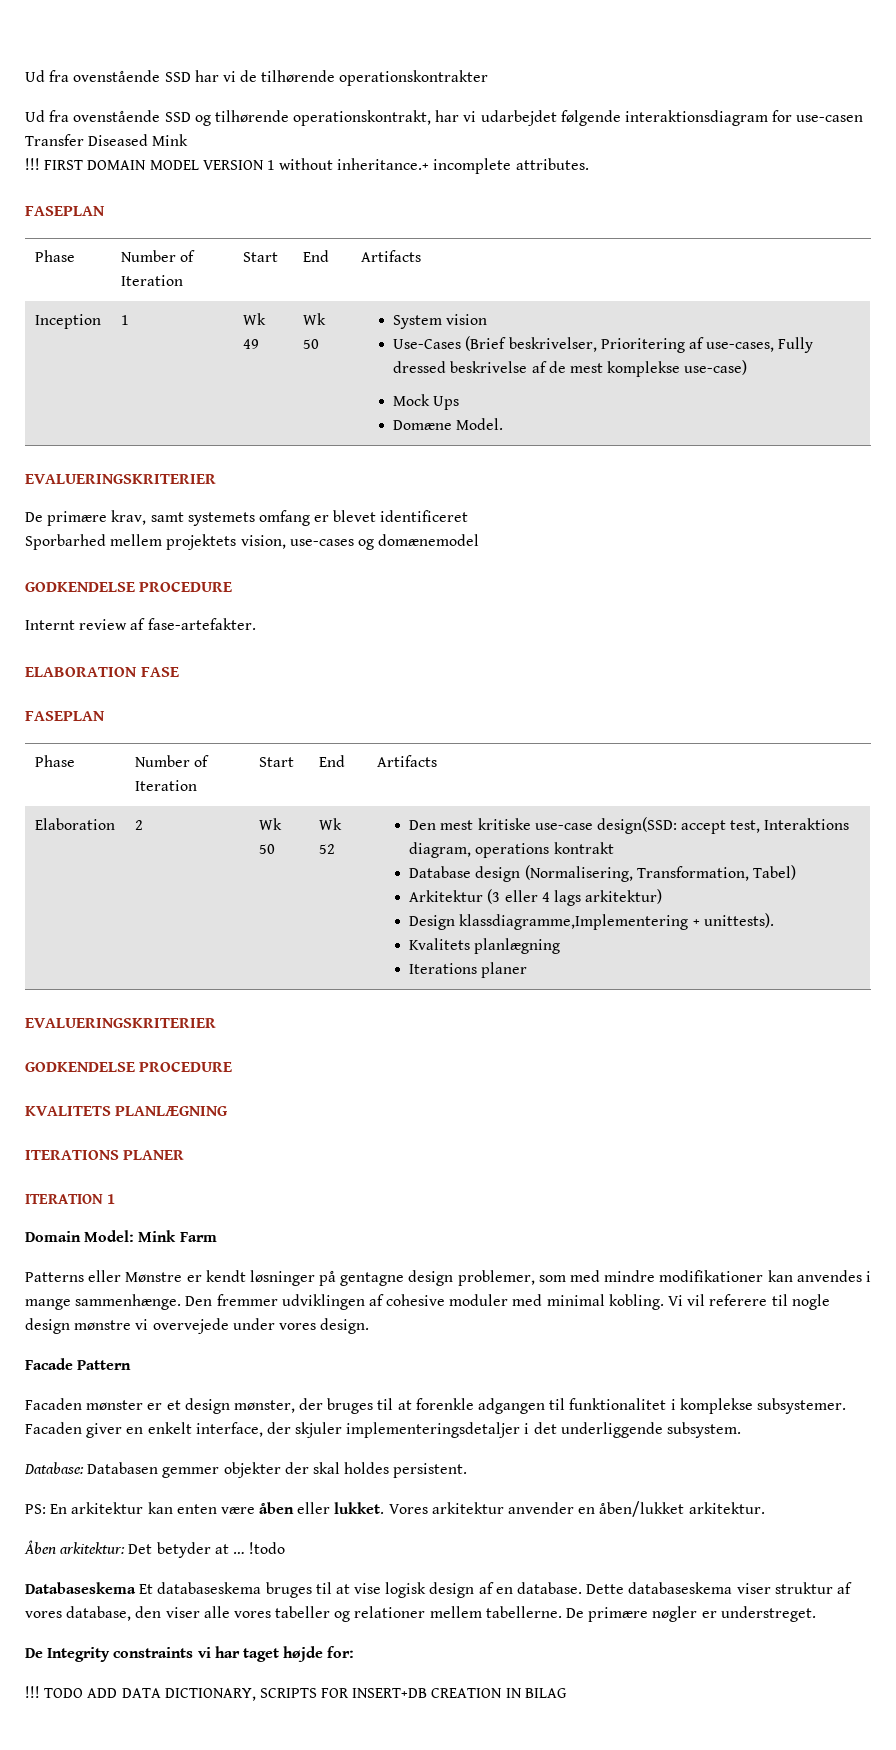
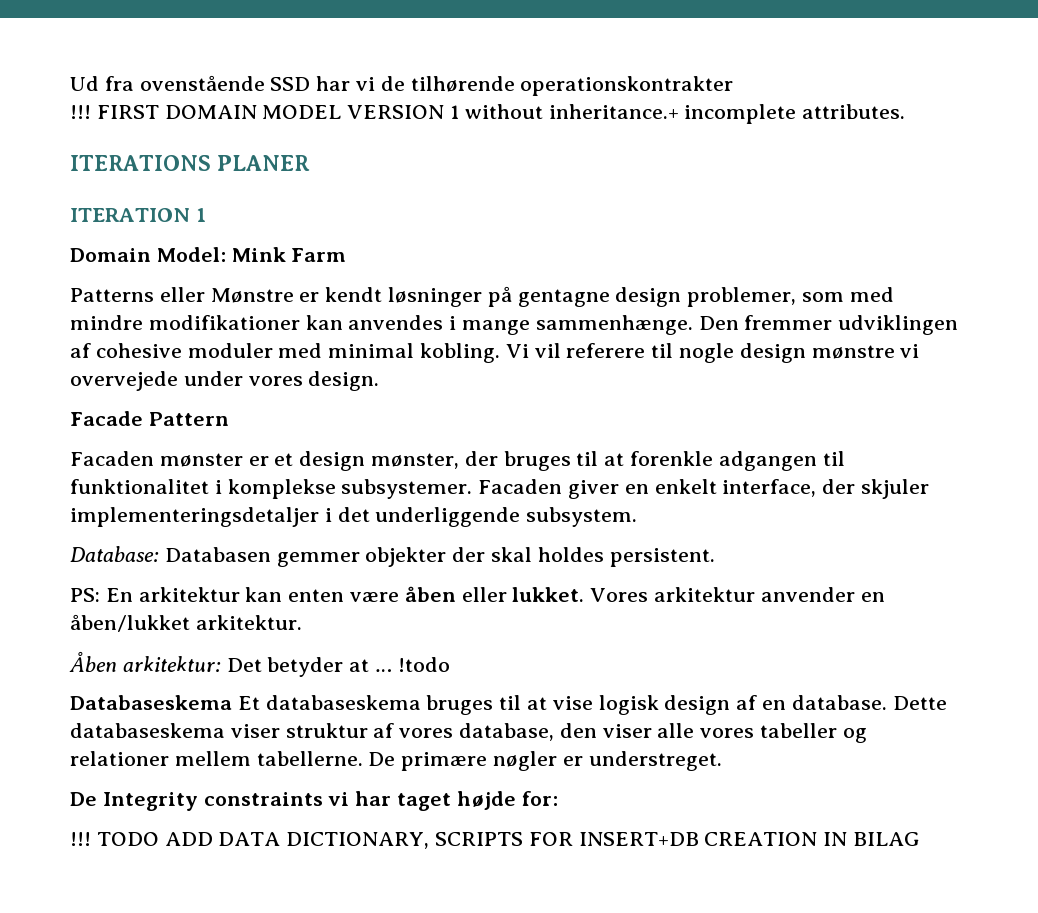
- Ud fra ovenstående SSD og tilhørende operationskontrakt, har vi udarbejdet følgende interaktionsdiagram for use-casen Transfer Diseased Mink
  FIRST DOMAIN MODEL VERSION 1 without inheritance.+ incomplete attributes.
- FASEPLAN
- Phase | Number of Iteration | Start | End | Artifacts
- Inception | 1 | Wk 49 | Wk 50 | System vision
- Use-Cases (Brief beskrivelser, Prioritering af use-cases, Fully dressed beskrivelse af de mest komplekse use-case)
- Mock Ups
- Domæne Model.
- EVALUERINGSKRITERIER
- De primære krav, samt systemets omfang er blevet identificeret
- Sporbarhed mellem projektets vision, use-cases og domænemodel
- GODKENDELSE PROCEDURE
- Internt review af fase-artefakter.
- ELABORATION FASE
- FASEPLAN
- Phase | Number of Iteration | Start | End | Artifacts
- Elaboration | 2 | Wk 50 | Wk 52 | Den mest kritiske use-case design(SSD: accept test, Interaktions diagram, operations kontrakt
- Database design (Normalisering, Transformation, Tabel)
- Arkitektur (3 eller 4 lags arkitektur)
- Design klassdiagramme,Implementering + unittests).
- Kvalitets planlægning
- Iterations planer
- EVALUERINGSKRITERIER
- GODKENDELSE PROCEDURE
- KVALITETS PLANLÆGNING

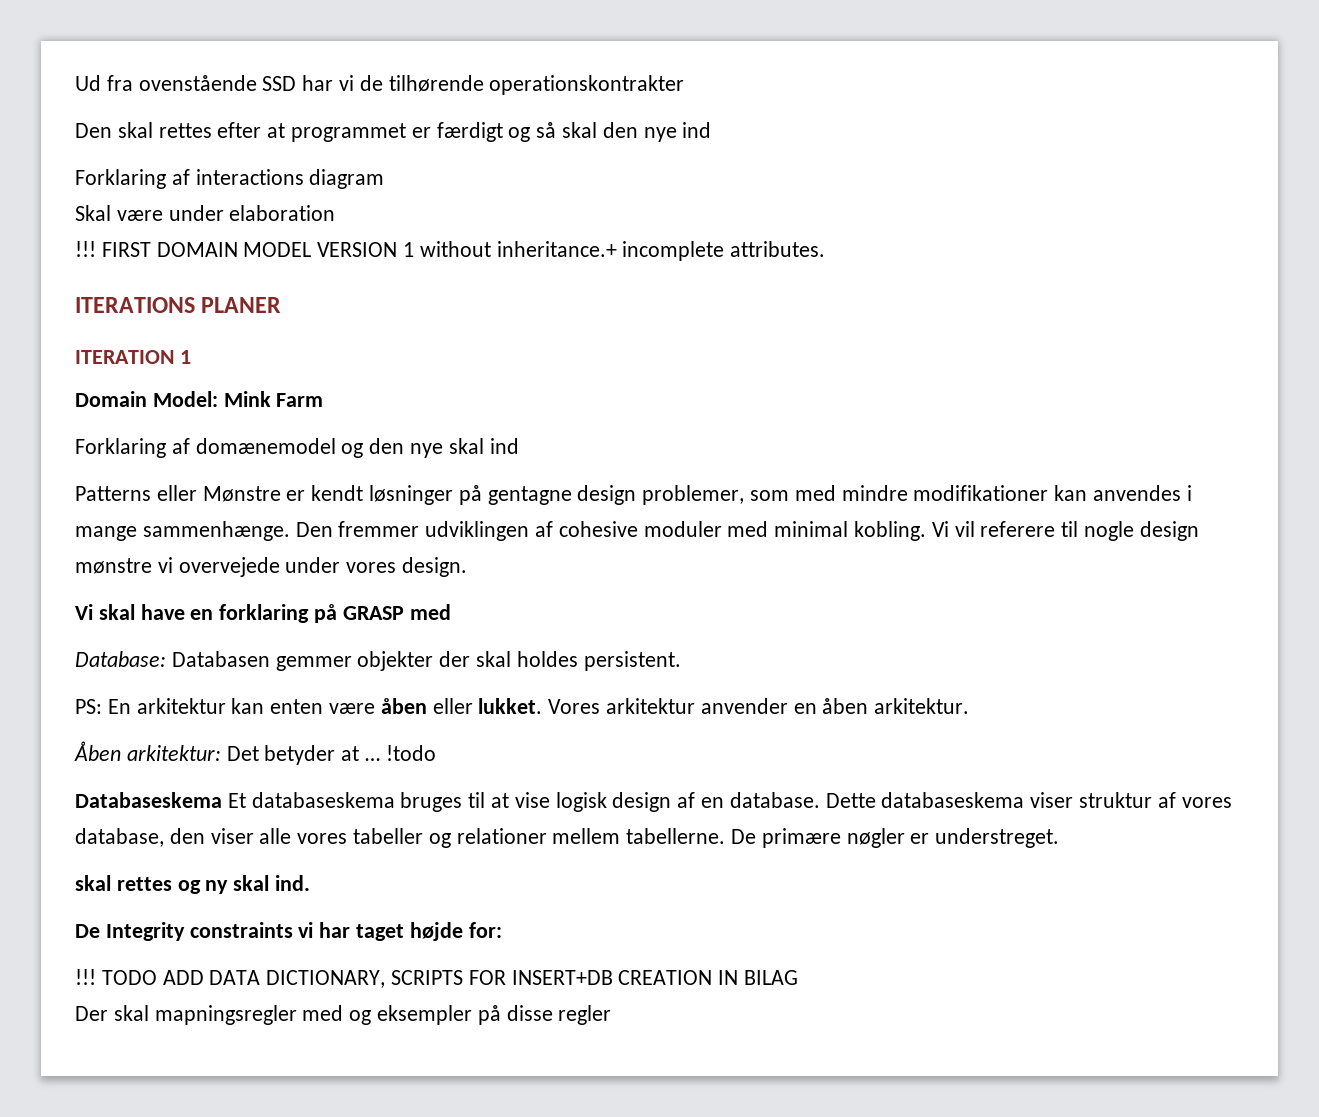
+ Den skal rettes efter at programmet er færdigt og så skal den nye ind
+ Forklaring af interactions diagram
+ Skal være under elaboration
+ Forklaring af domænemodel og den nye skal ind
- Facade Pattern
- Facaden mønster er et design mønster, der bruges til at forenkle adgangen til funktionalitet i komplekse subsystemer. Facaden giver en enkelt interface, der skjuler implementeringsdetaljer i det underliggende subsystem.
+ Vi skal have en forklaring på GRASP med
- Vores arkitektur anvender en åben/lukket arkitektur.
+ Vores arkitektur anvender en åben arkitektur.
+ skal rettes og ny skal ind.
+ Der skal mapningsregler med og eksempler på disse regler

